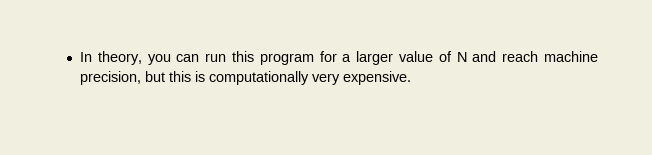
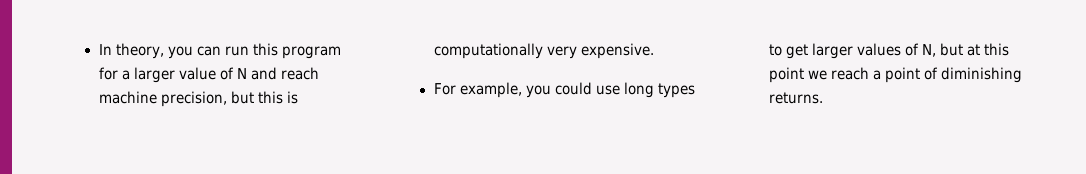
+ For example, you could use long types to get larger values of N, but at this point we reach a point of diminishing returns.

